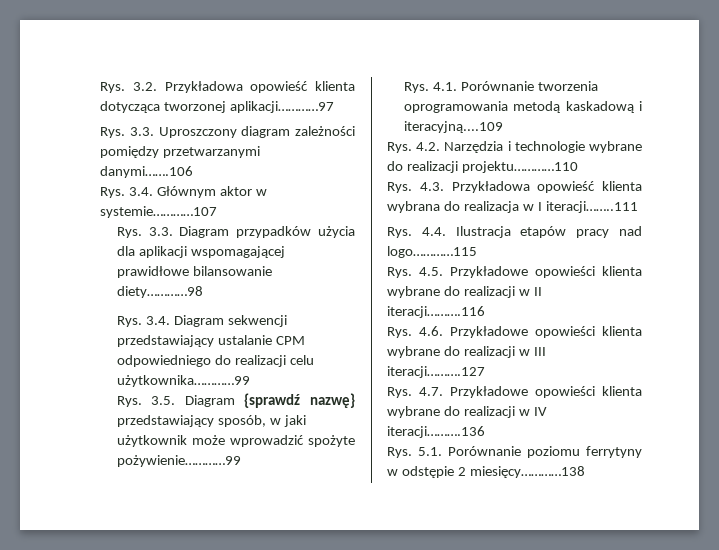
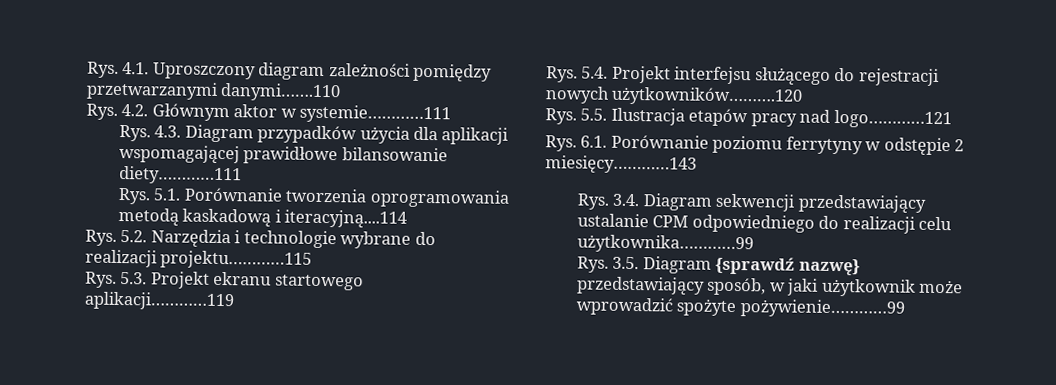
- Rys. 3.2. Przykładowa opowieść klienta dotycząca tworzonej aplikacji…………97
- Rys. 3.3. Uproszczony diagram zależności pomiędzy przetwarzanymi danymi…….106
- Rys. 3.4. Głównym aktor w systemie…………107
- Rys. 3.3. Diagram przypadków użycia dla aplikacji wspomagającej prawidłowe bilansowanie diety…………98
+ Rys. 4.1. Uproszczony diagram zależności pomiędzy przetwarzanymi danymi…….110
+ Rys. 4.2. Głównym aktor w systemie…………111
+ Rys. 4.3. Diagram przypadków użycia dla aplikacji wspomagającej prawidłowe bilansowanie diety…………111
+ Rys. 5.1. Porównanie tworzenia oprogramowania metodą kaskadową i iteracyjną....114
+ Rys. 5.2. Narzędzia i technologie wybrane do realizacji projektu…………115
+ Rys. 5.3. Projekt ekranu startowego aplikacji…………119
+ Rys. 5.4. Projekt interfejsu służącego do rejestracji nowych użytkowników……….120
+ Rys. 5.5. Ilustracja etapów pracy nad logo…………121
+ Rys. 6.1. Porównanie poziomu ferrytyny w odstępie 2 miesięcy…………143
- Rys. 4.1. Porównanie tworzenia oprogramowania metodą kaskadową i iteracyjną....109
- Rys. 4.2. Narzędzia i technologie wybrane do realizacji projektu…………110
- Rys. 4.3. Przykładowa opowieść klienta wybrana do realizacja w I iteracji……..111
- Rys. 4.4. Ilustracja etapów pracy nad logo…………115
- Rys. 4.5. Przykładowe opowieści klienta wybrane do realizacji w II iteracji……….116
- Rys. 4.6. Przykładowe opowieści klienta wybrane do realizacji w III iteracji……….127
- Rys. 4.7. Przykładowe opowieści klienta wybrane do realizacji w IV iteracji……….136
- Rys. 5.1. Porównanie poziomu ferrytyny w odstępie 2 miesięcy…………138

